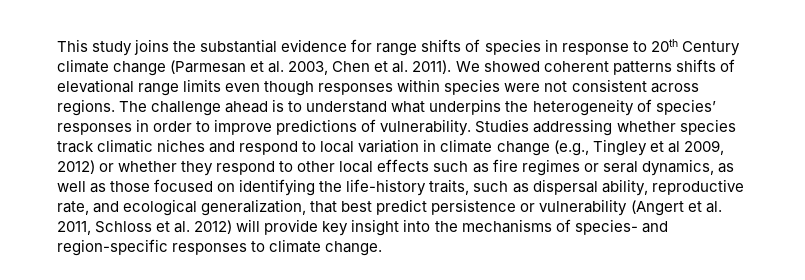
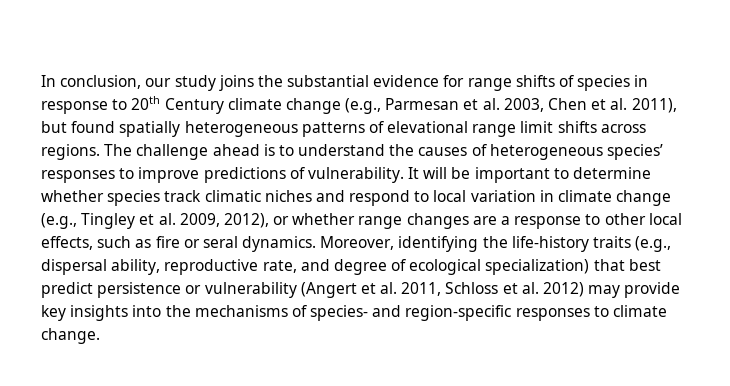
- This study joins the substantial evidence for range shifts of species in response to 20th Century climate change (Parmesan et al. 2003, Chen et al. 2011). We showed coherent patterns shifts of elevational range limits even though responses within species were not consistent across regions.
+ In conclusion, our study joins the substantial evidence for range shifts of species in response to 20th Century climate change (e.g., Parmesan et al. 2003, Chen et al. 2011), but found spatially heterogeneous patterns of elevational range limit shifts across regions.
- The challenge ahead is to understand what underpins the heterogeneity of species’ responses in order to improve predictions of vulnerability.
+ The challenge ahead is to understand the causes of heterogeneous species’ responses to improve predictions of vulnerability.
- Studies addressing whether species track climatic niches and respond to local variation in climate change (e.g., Tingley et al 2009, 2012) or whether they respond to other local effects such as fire regimes or seral dynamics, as well as those focused on identifying the life-history traits, such as dispersal ability, reproductive rate, and ecological generalization, that best predict persistence or vulnerability (Angert et al. 2011, Schloss et al. 2012) will provide key insight into the mechanisms of species- and region-specific responses to climate change.
+ It will be important to determine whether species track climatic niches and respond to local variation in climate change (e.g., Tingley et al. 2009, 2012), or whether range changes are a response to other local effects, such as fire or seral dynamics. Moreover, identifying the life-history traits (e.g., dispersal ability, reproductive rate, and degree of ecological specialization) that best predict persistence or vulnerability (Angert et al. 2011, Schloss et al. 2012) may provide key insights into the mechanisms of species- and region-specific responses to climate change.

